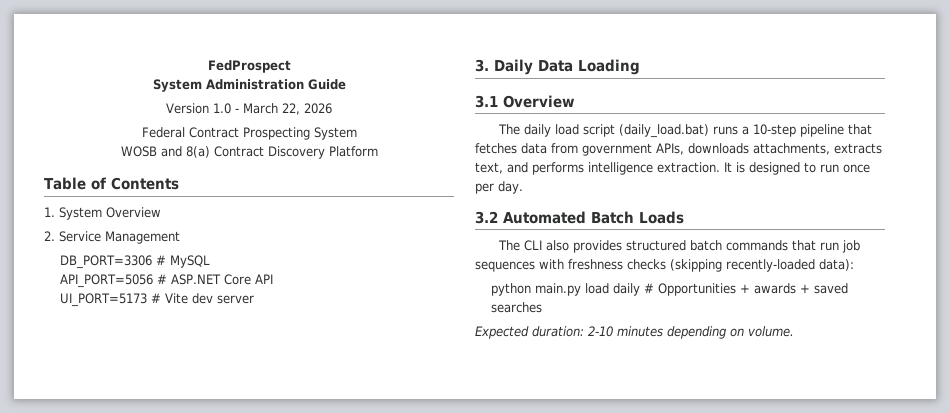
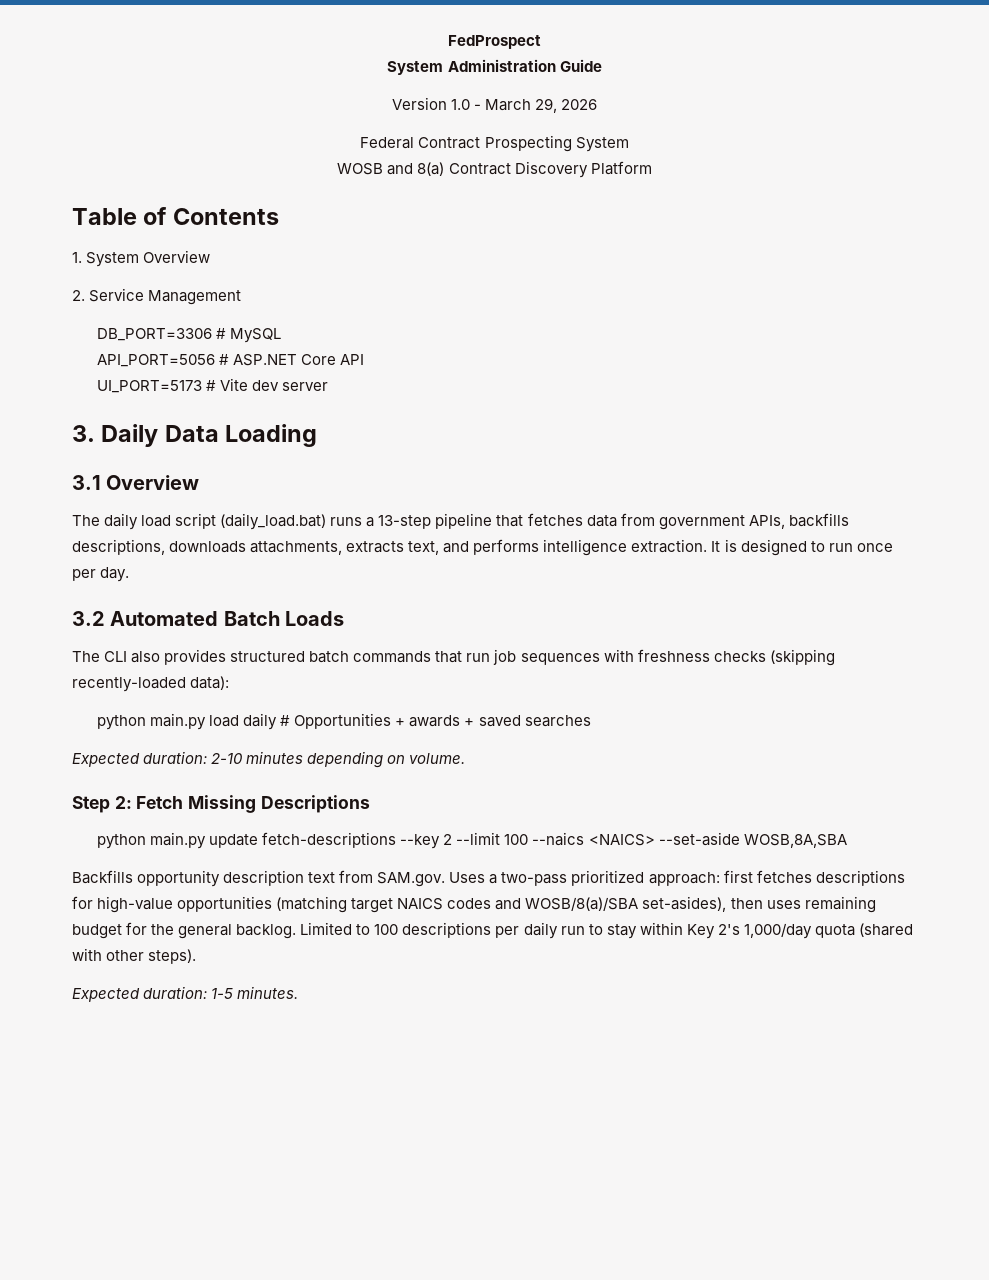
- Version 1.0 - March 22, 2026
+ Version 1.0 - March 29, 2026
- The daily load script (daily_load.bat) runs a 10-step pipeline that fetches data from government APIs, downloads attachments, extracts text, and performs intelligence extraction.
+ The daily load script (daily_load.bat) runs a 13-step pipeline that fetches data from government APIs, backfills descriptions, downloads attachments, extracts text, and performs intelligence extraction.
+ Step 2: Fetch Missing Descriptions
+ python main.py update fetch-descriptions --key 2 --limit 100 --naics <NAICS> --set-aside WOSB,8A,SBA
+ Backfills opportunity description text from SAM.gov. Uses a two-pass prioritized approach: first fetches descriptions for high-value opportunities (matching target NAICS codes and WOSB/8(a)/SBA set-asides), then uses remaining budget for the general backlog. Limited to 100 descriptions per daily run to stay within Key 2's 1,000/day quota (shared with other steps).
+ Expected duration: 1-5 minutes.

